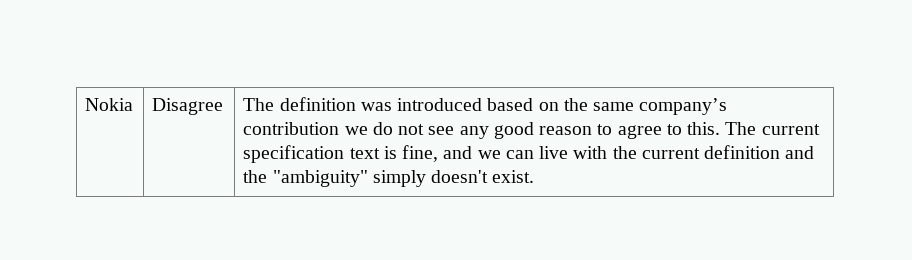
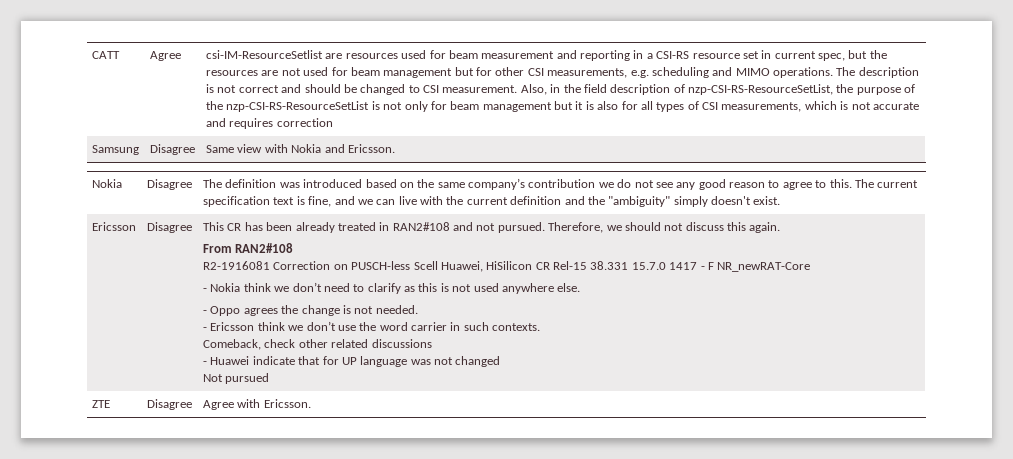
+ CATT | Agree | csi-IM-ResourceSetlist are resources used for beam measurement and reporting in a CSI-RS resource set in current spec, but the resources are not used for beam management but for other CSI measurements, e.g. scheduling and MIMO operations. The description is not correct and should be changed to CSI measurement. Also, in the field description of nzp-CSI-RS-ResourceSetList, the purpose of the nzp-CSI-RS-ResourceSetList is not only for beam management but it is also for all types of CSI measurements, which is not accurate and requires correction
+ Samsung | Disagree | Same view with Nokia and Ericsson.
+ Ericsson | Disagree | This CR has been already treated in RAN2#108 and not pursued. Therefore, we should not discuss this again.
+ From RAN2#108
+ R2-1916081 Correction on PUSCH-less Scell Huawei, HiSilicon CR Rel-15 38.331 15.7.0 1417 - F NR_newRAT-Core
+ - Nokia think we don’t need to clarify as this is not used anywhere else.
+ - Oppo agrees the change is not needed.
+ - Ericsson think we don’t use the word carrier in such contexts.
+ Comeback, check other related discussions
+ - Huawei indicate that for UP language was not changed
+ Not pursued
+ ZTE | Disagree | Agree with Ericsson.

